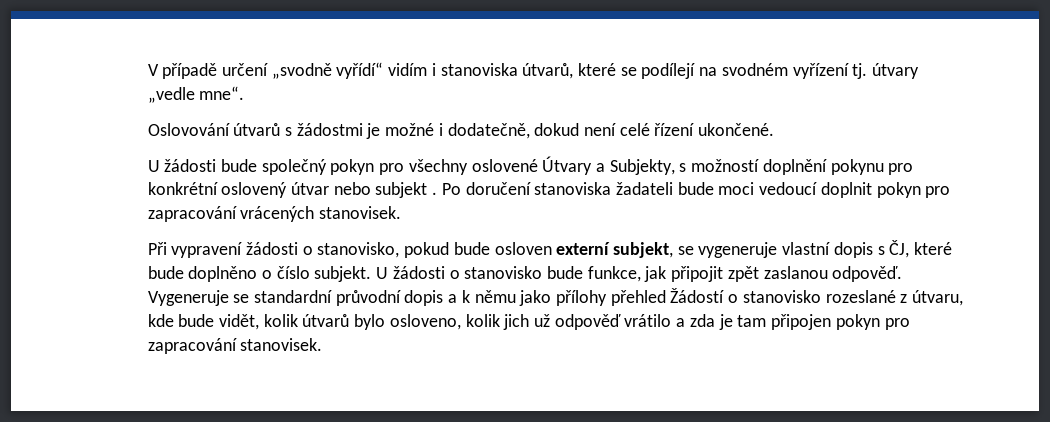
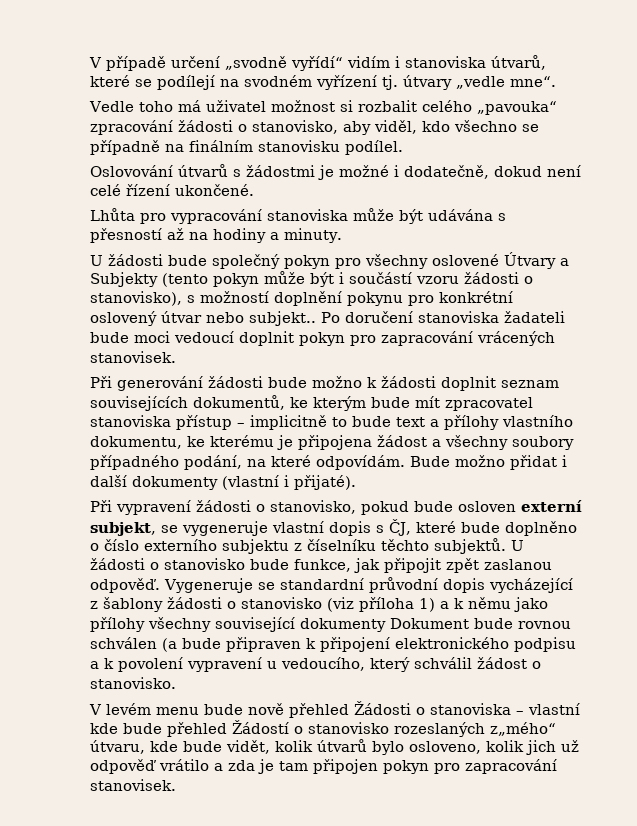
+ Vedle toho má uživatel možnost si rozbalit celého „pavouka“ zpracování žádosti o stanovisko, aby viděl, kdo všechno se případně na finálním stanovisku podílel.
+ Lhůta pro vypracování stanoviska může být udávána s přesností až na hodiny a minuty.
- U žádosti bude společný pokyn pro všechny oslovené Útvary a Subjekty, s možností doplnění pokynu pro konkrétní oslovený útvar nebo subjekt .
+ U žádosti bude společný pokyn pro všechny oslovené Útvary a Subjekty (tento pokyn může být i součástí vzoru žádosti o stanovisko), s možností doplnění pokynu pro konkrétní oslovený útvar nebo subjekt..
+ Při generování žádosti bude možno k žádosti doplnit seznam souvisejících dokumentů, ke kterým bude mít zpracovatel stanoviska přístup – implicitně to bude text a přílohy vlastního dokumentu, ke kterému je připojena žádost a všechny soubory případného podání, na které odpovídám. Bude možno přidat i další dokumenty (vlastní i přijaté).
- Při vypravení žádosti o stanovisko, pokud bude osloven externí subjekt, se vygeneruje vlastní dopis s ČJ, které bude doplněno o číslo subjekt.
+ Při vypravení žádosti o stanovisko, pokud bude osloven externí subjekt, se vygeneruje vlastní dopis s ČJ, které bude doplněno o číslo externího subjektu z číselníku těchto subjektů.
- Vygeneruje se standardní průvodní dopis a k němu jako přílohy přehled Žádostí o stanovisko rozeslané z útvaru, kde bude vidět, kolik útvarů bylo osloveno, kolik jich už odpověď vrátilo a zda je tam připojen pokyn pro zapracování stanovisek.
+ Vygeneruje se standardní průvodní dopis vycházející z šablony žádosti o stanovisko (viz příloha 1) a k němu jako přílohy všechny související dokumenty Dokument bude rovnou schválen (a bude připraven k připojení elektronického podpisu a k povolení vypravení u vedoucího, který schválil žádost o stanovisko.
+ V levém menu bude nově přehled Žádosti o stanoviska – vlastní kde bude přehled Žádostí o stanovisko rozeslaných z„mého“ útvaru, kde bude vidět, kolik útvarů bylo osloveno, kolik jich už odpověď vrátilo a zda je tam připojen pokyn pro zapracování stanovisek.

